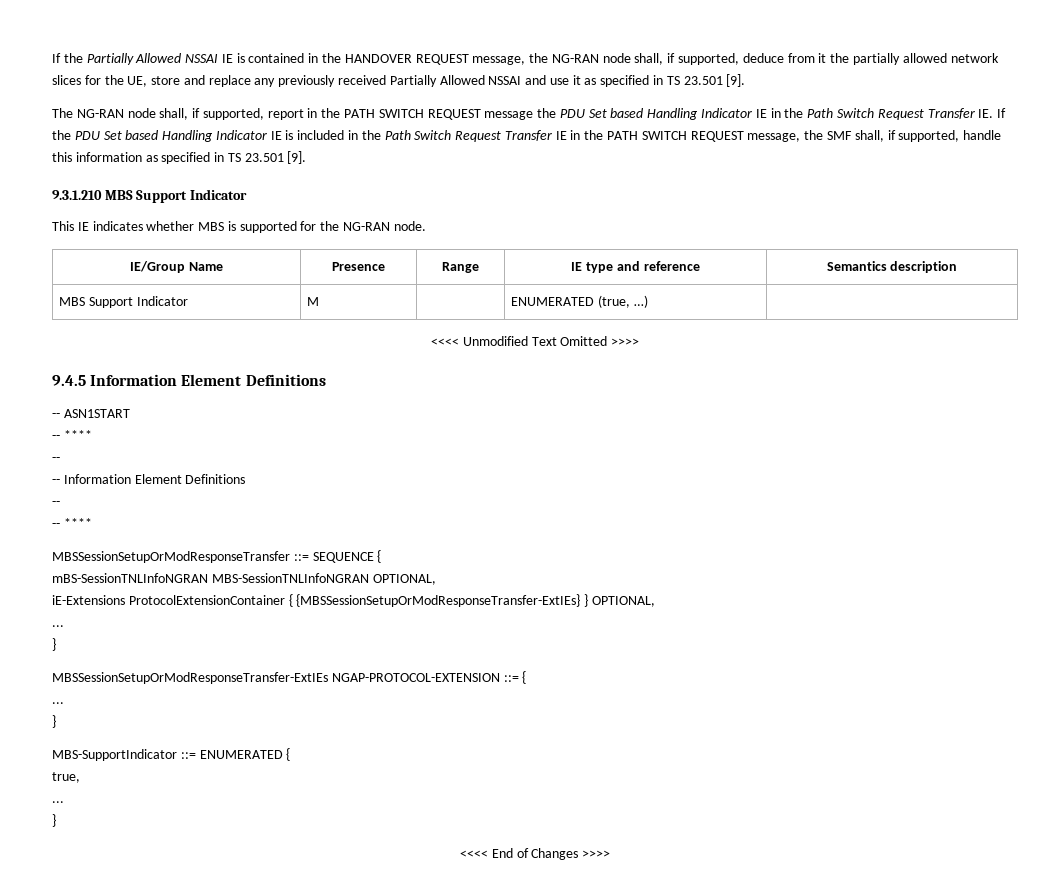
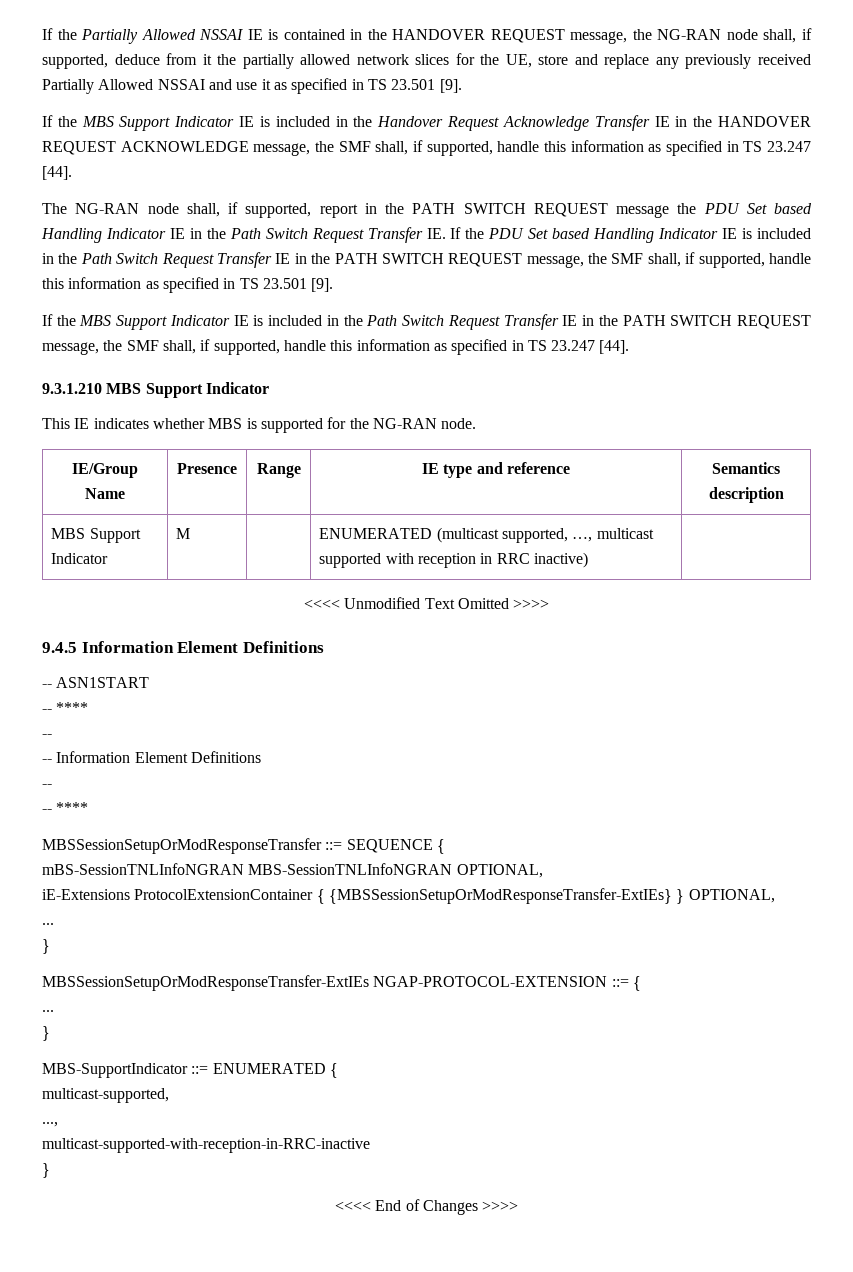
+ If the MBS Support Indicator IE is included in the Handover Request Acknowledge Transfer IE in the HANDOVER REQUEST ACKNOWLEDGE message, the SMF shall, if supported, handle this information as specified in TS 23.247 [44].
+ If the MBS Support Indicator IE is included in the Path Switch Request Transfer IE in the PATH SWITCH REQUEST message, the SMF shall, if supported, handle this information as specified in TS 23.247 [44].
- MBS Support Indicator | M | | ENUMERATED (true, …) |
+ MBS Support Indicator | M | | ENUMERATED (multicast supported, …, multicast supported with reception in RRC inactive) |
- true,
- ...
+ multicast-supported,
+ ...,
+ multicast-supported-with-reception-in-RRC-inactive

